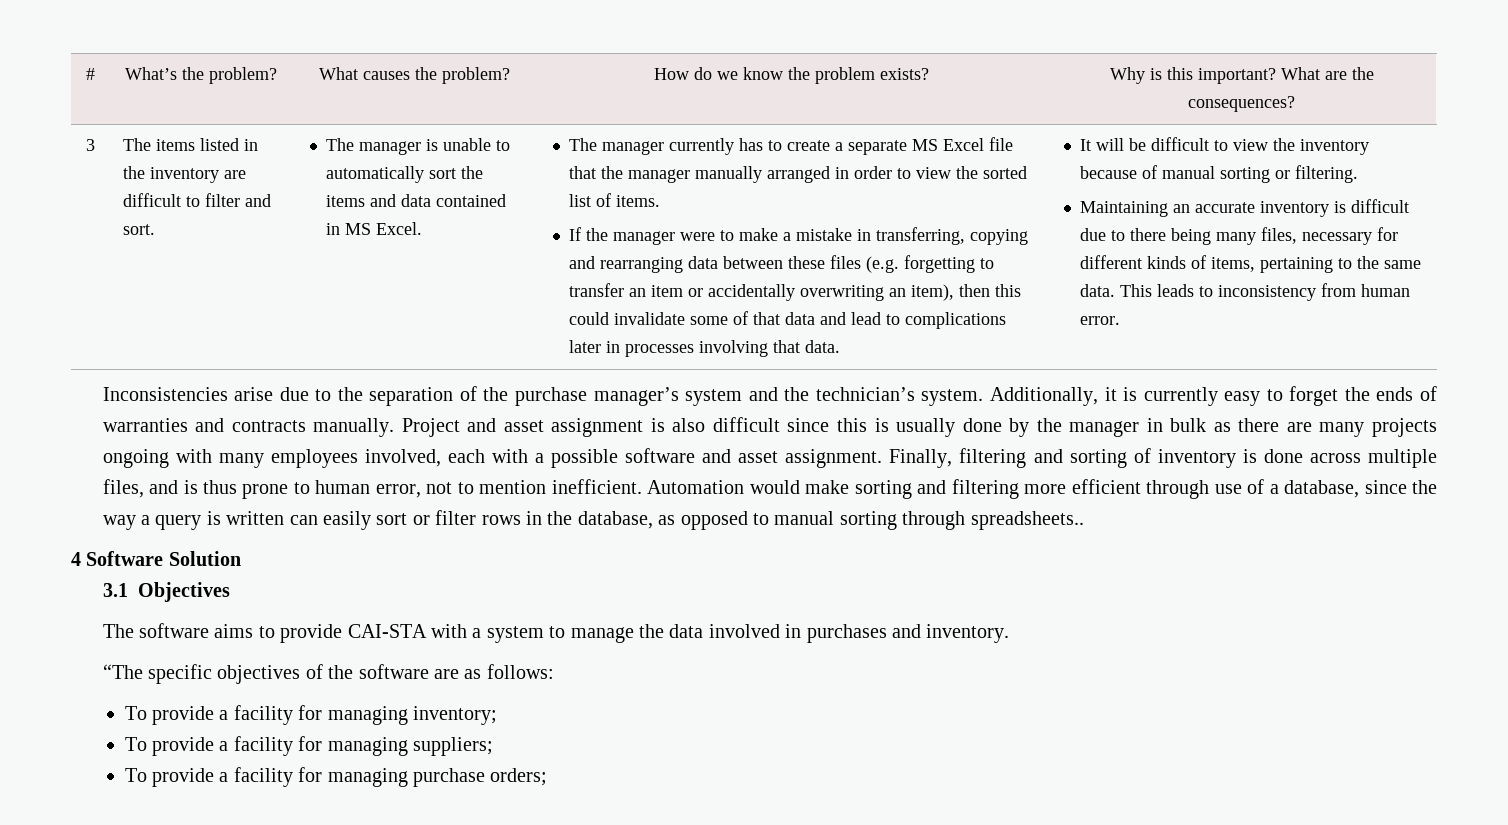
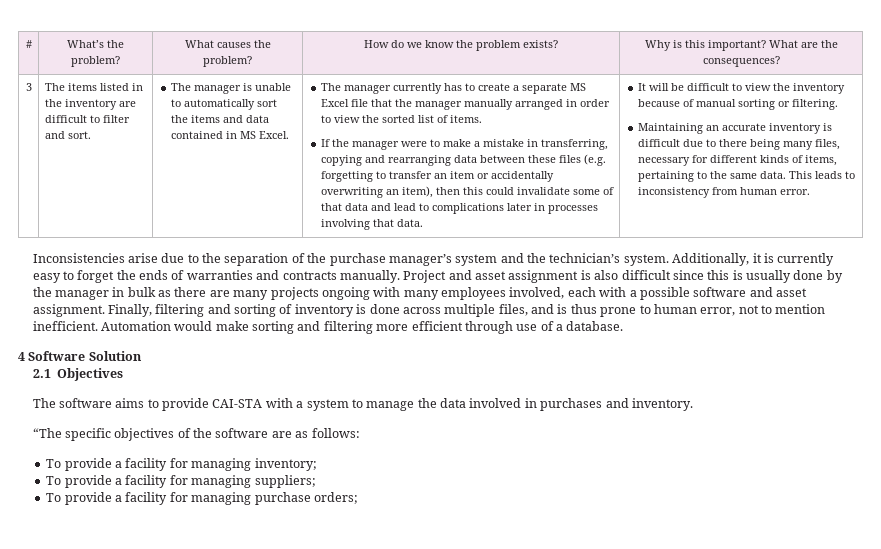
- Automation would make sorting and filtering more efficient through use of a database, since the way a query is written can easily sort or filter rows in the database, as opposed to manual sorting through spreadsheets..
+ Automation would make sorting and filtering more efficient through use of a database.
- 3.1 Objectives
+ 2.1 Objectives

